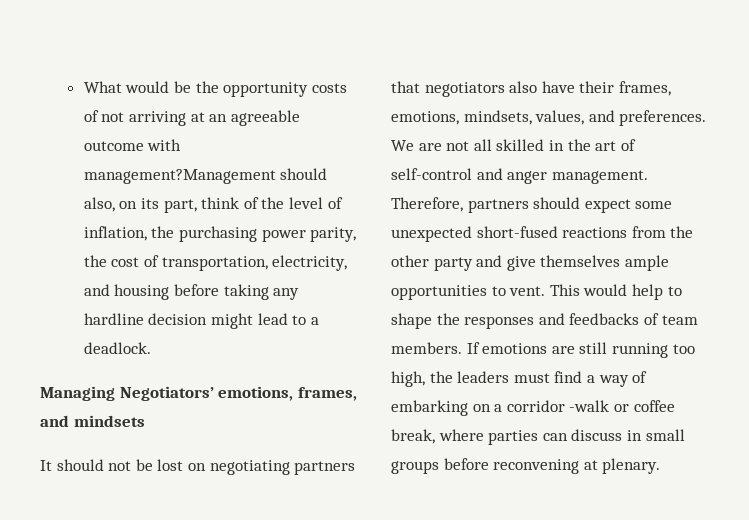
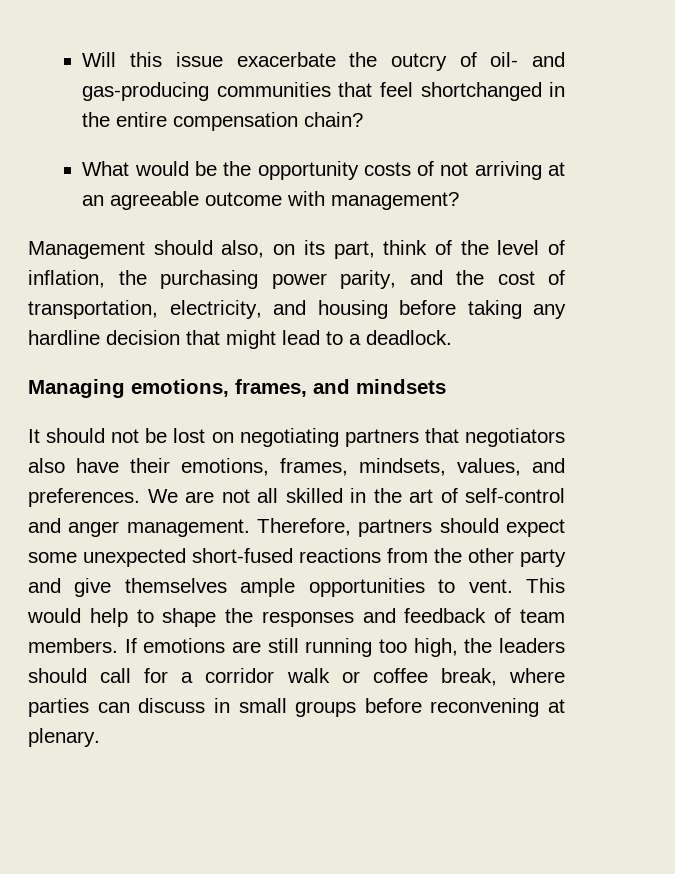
+ Will this issue exacerbate the outcry of oil- and gas-producing communities that feel shortchanged in the entire compensation chain?
- What would be the opportunity costs of not arriving at an agreeable outcome with management?Management should also, on its part, think of the level of inflation, the purchasing power parity, the cost of transportation, electricity, and housing before taking any hardline decision might lead to a deadlock.
+ What would be the opportunity costs of not arriving at an agreeable outcome with management?
+ Management should also, on its part, think of the level of inflation, the purchasing power parity, and the cost of transportation, electricity, and housing before taking any hardline decision that might lead to a deadlock.
- Managing Negotiators’ emotions, frames, and mindsets
+ Managing emotions, frames, and mindsets
- It should not be lost on negotiating partners that negotiators also have their frames, emotions, mindsets, values, and preferences.
+ It should not be lost on negotiating partners that negotiators also have their emotions, frames, mindsets, values, and preferences.
- This would help to shape the responses and feedbacks of team members.
+ This would help to shape the responses and feedback of team members.
- If emotions are still running too high, the leaders must find a way of embarking on a corridor -walk or coffee break, where parties can discuss in small groups before reconvening at plenary.
+ If emotions are still running too high, the leaders should call for a corridor walk or coffee break, where parties can discuss in small groups before reconvening at plenary.

